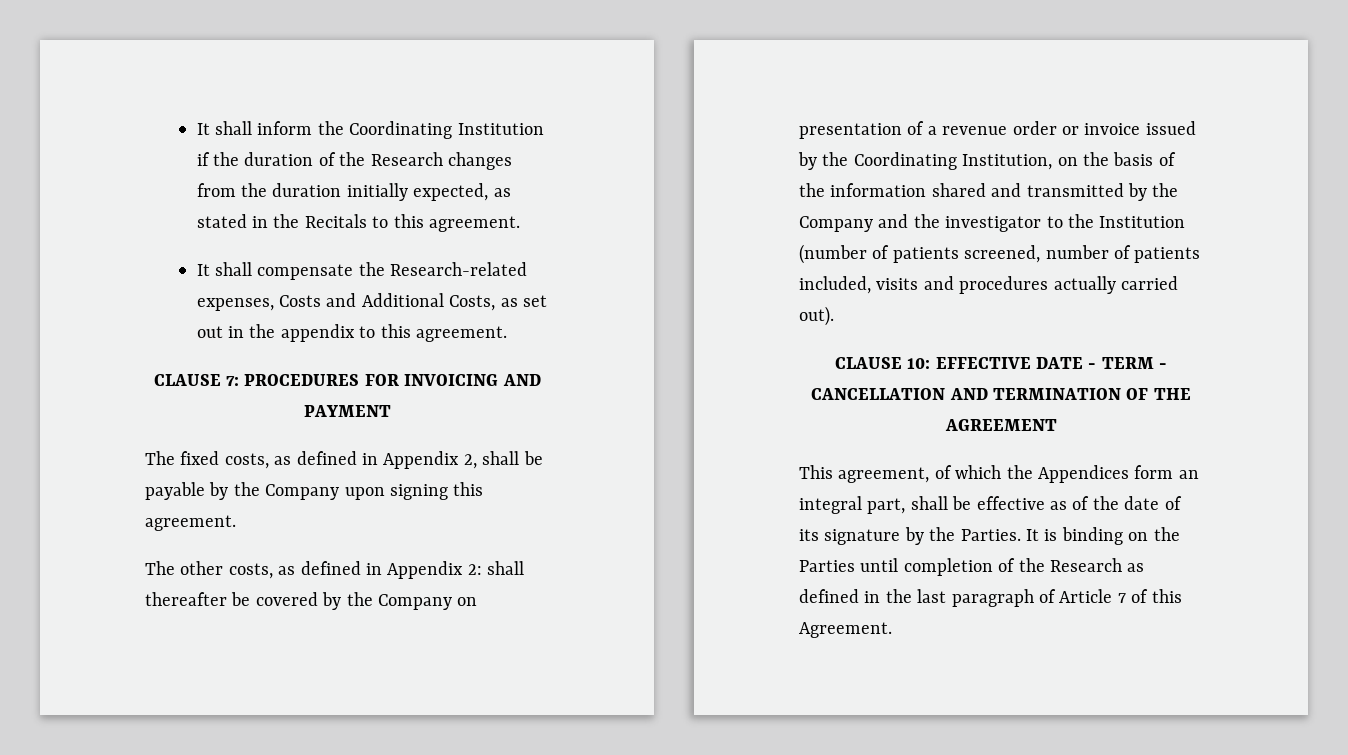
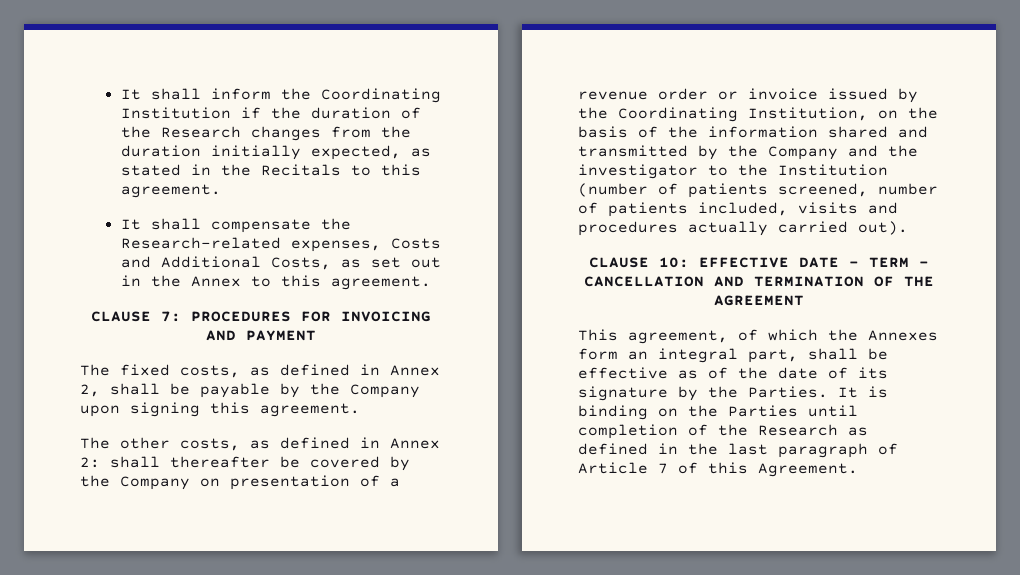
- It shall compensate the Research-related expenses, Costs and Additional Costs, as set out in the appendix to this agreement.
+ It shall compensate the Research-related expenses, Costs and Additional Costs, as set out in the Annex to this agreement.
- The fixed costs, as defined in Appendix 2, shall be payable by the Company upon signing this agreement.
+ The fixed costs, as defined in Annex 2, shall be payable by the Company upon signing this agreement.
- The other costs, as defined in Appendix 2: shall thereafter be covered by the Company on presentation of a revenue order or invoice issued by the Coordinating Institution, on the basis of the information shared and transmitted by the Company and the investigator to the Institution (number of patients screened, number of patients included, visits and procedures actually carried out).
+ The other costs, as defined in Annex 2: shall thereafter be covered by the Company on presentation of a revenue order or invoice issued by the Coordinating Institution, on the basis of the information shared and transmitted by the Company and the investigator to the Institution (number of patients screened, number of patients included, visits and procedures actually carried out).
- This agreement, of which the Appendices form an integral part, shall be effective as of the date of its signature by the Parties.
+ This agreement, of which the Annexes form an integral part, shall be effective as of the date of its signature by the Parties.

